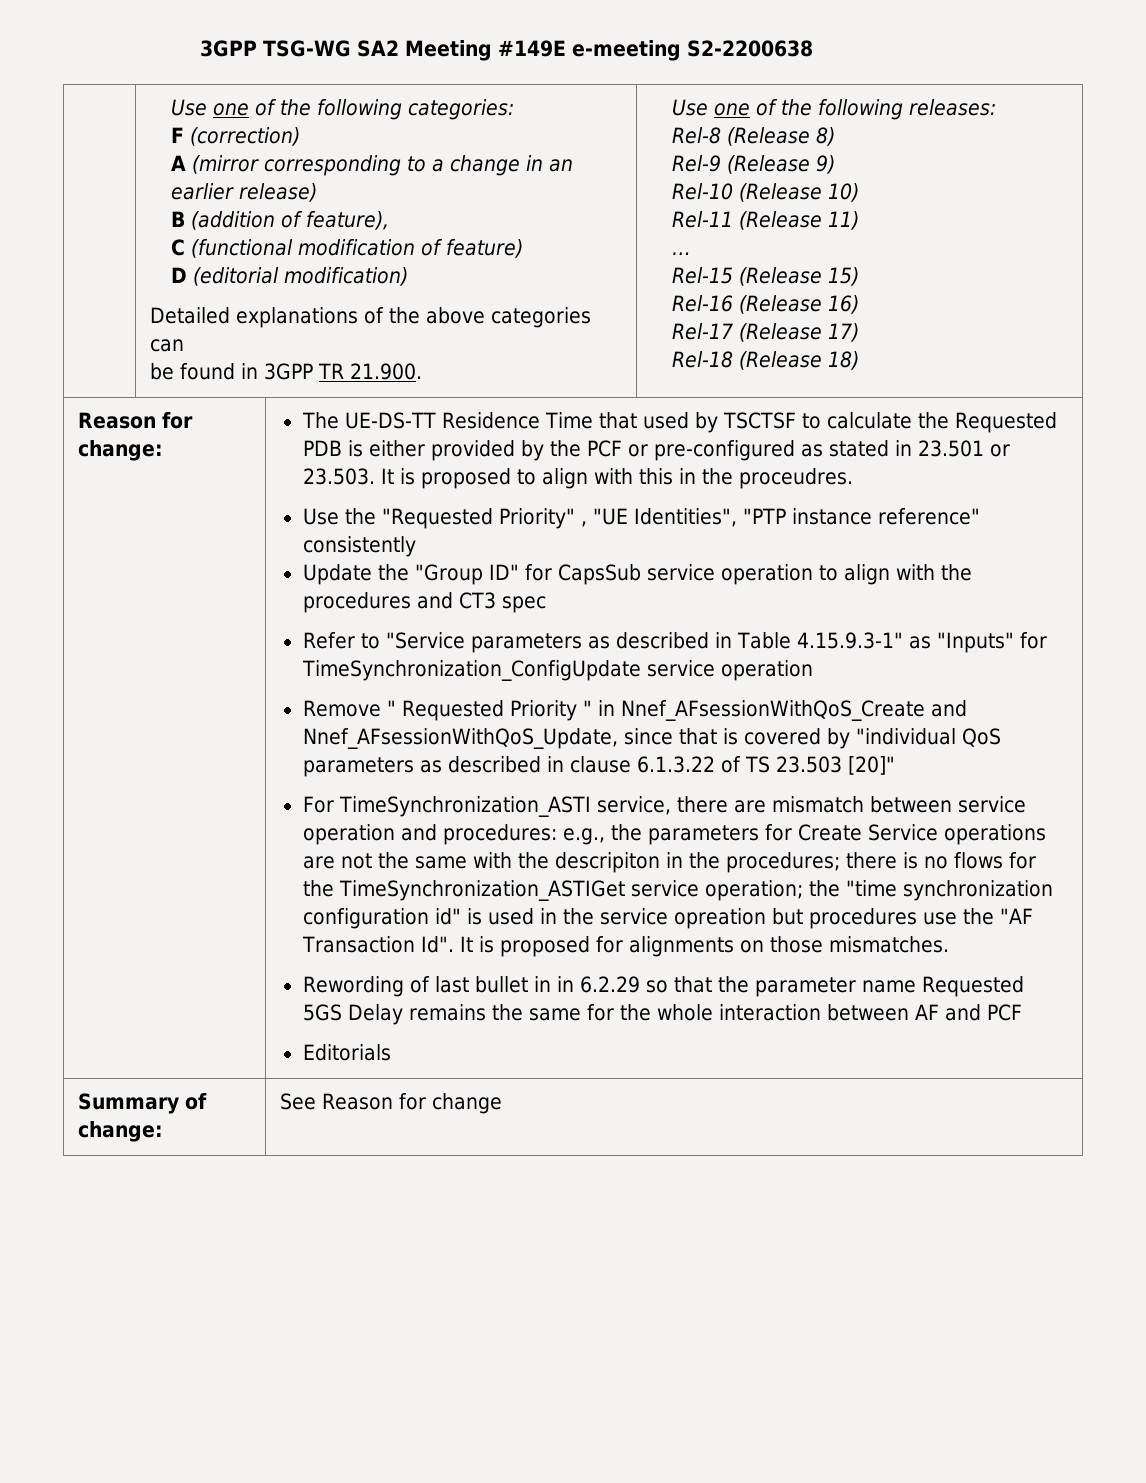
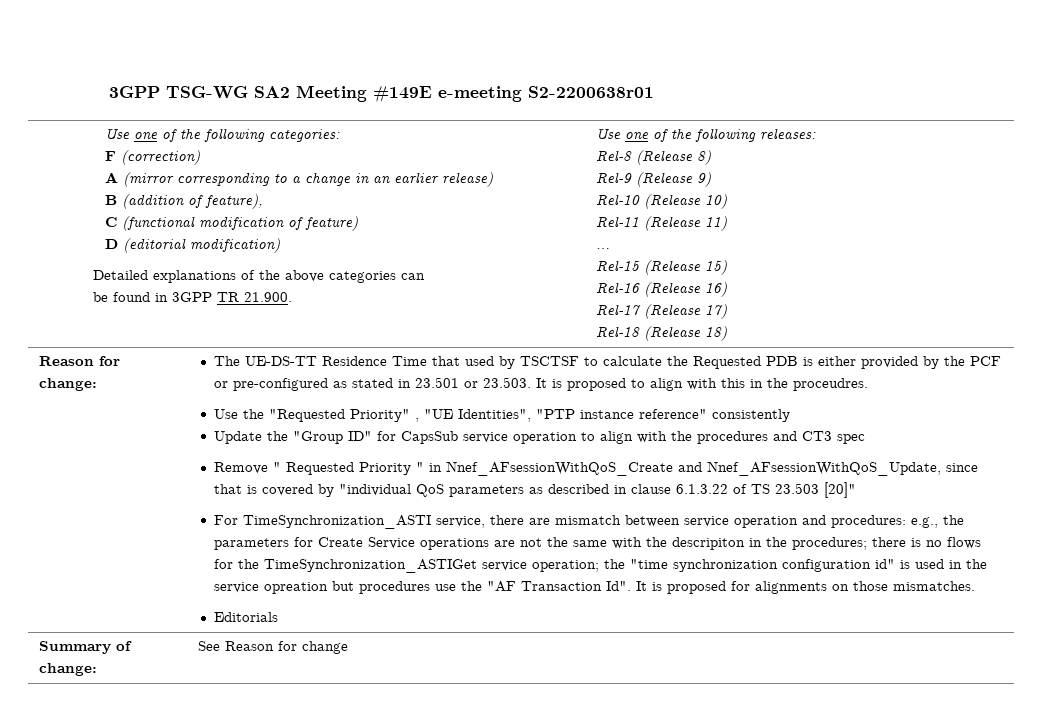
- 3GPP TSG-WG SA2 Meeting #149E e-meeting S2-2200638
+ 3GPP TSG-WG SA2 Meeting #149E e-meeting S2-2200638r01
- Refer to "Service parameters as described in Table 4.15.9.3-1" as "Inputs" for TimeSynchronization_ConfigUpdate service operation
- Rewording of last bullet in in 6.2.29 so that the parameter name Requested 5GS Delay remains the same for the whole interaction between AF and PCF

